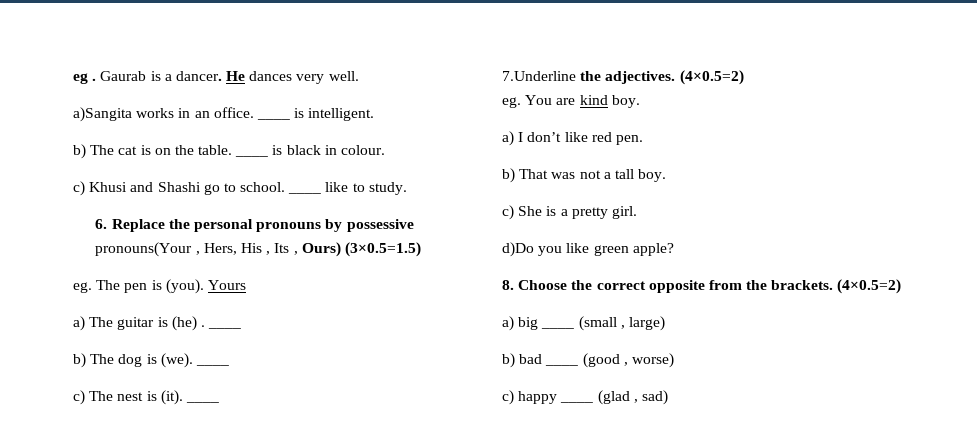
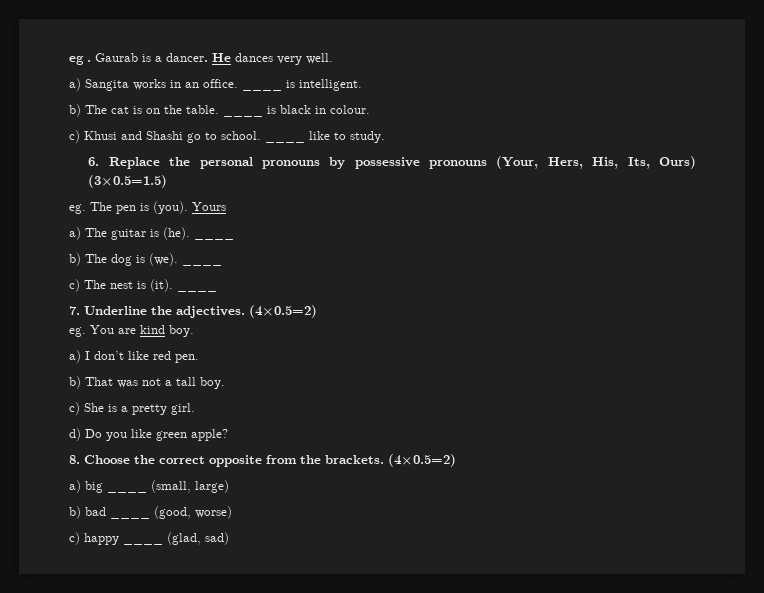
- a)Sangita works in an office.
+ a) Sangita works in an office.
- 6. Replace the personal pronouns by possessive pronouns(Your , Hers, His , Its , Ours) (3×0.5=1.5)
+ 6. Replace the personal pronouns by possessive pronouns (Your, Hers, His, Its, Ours) (3×0.5=1.5)
- a) The guitar is (he) .
+ a) The guitar is (he).
- 7.Underline the adjectives.
+ 7. Underline the adjectives.
- d)Do you like green apple?
+ d) Do you like green apple?
- a) big ____ (small , large)
+ a) big ____ (small, large)
- b) bad ____ (good , worse)
+ b) bad ____ (good, worse)
- c) happy ____ (glad , sad)
+ c) happy ____ (glad, sad)

